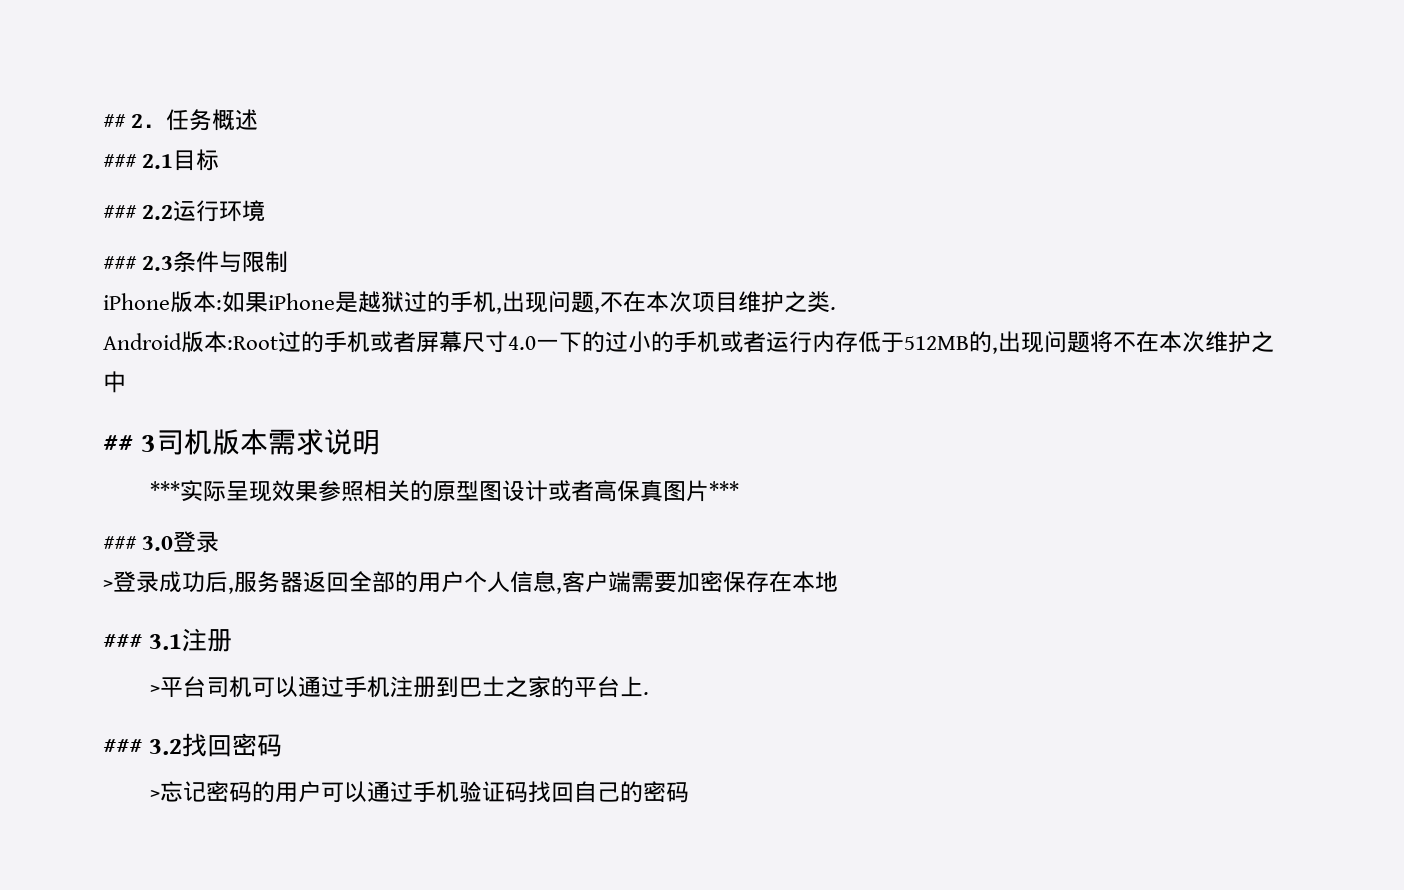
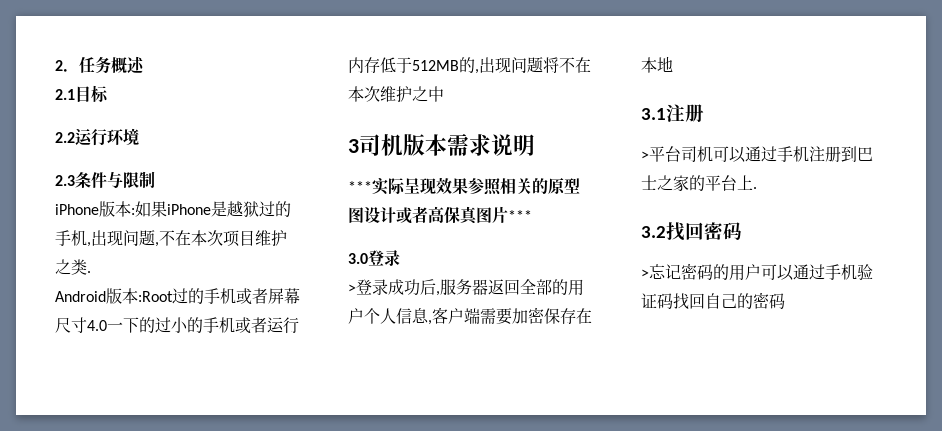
- ## 2．任务概述
+ 2．任务概述
- ### 2.1目标
+ 2.1目标
- ### 2.2运行环境
+ 2.2运行环境
- ### 2.3条件与限制
+ 2.3条件与限制
- ## 3司机版本需求说明
+ 3司机版本需求说明
- ### 3.0登录
+ 3.0登录
- ### 3.1注册
+ 3.1注册
- ### 3.2找回密码
+ 3.2找回密码

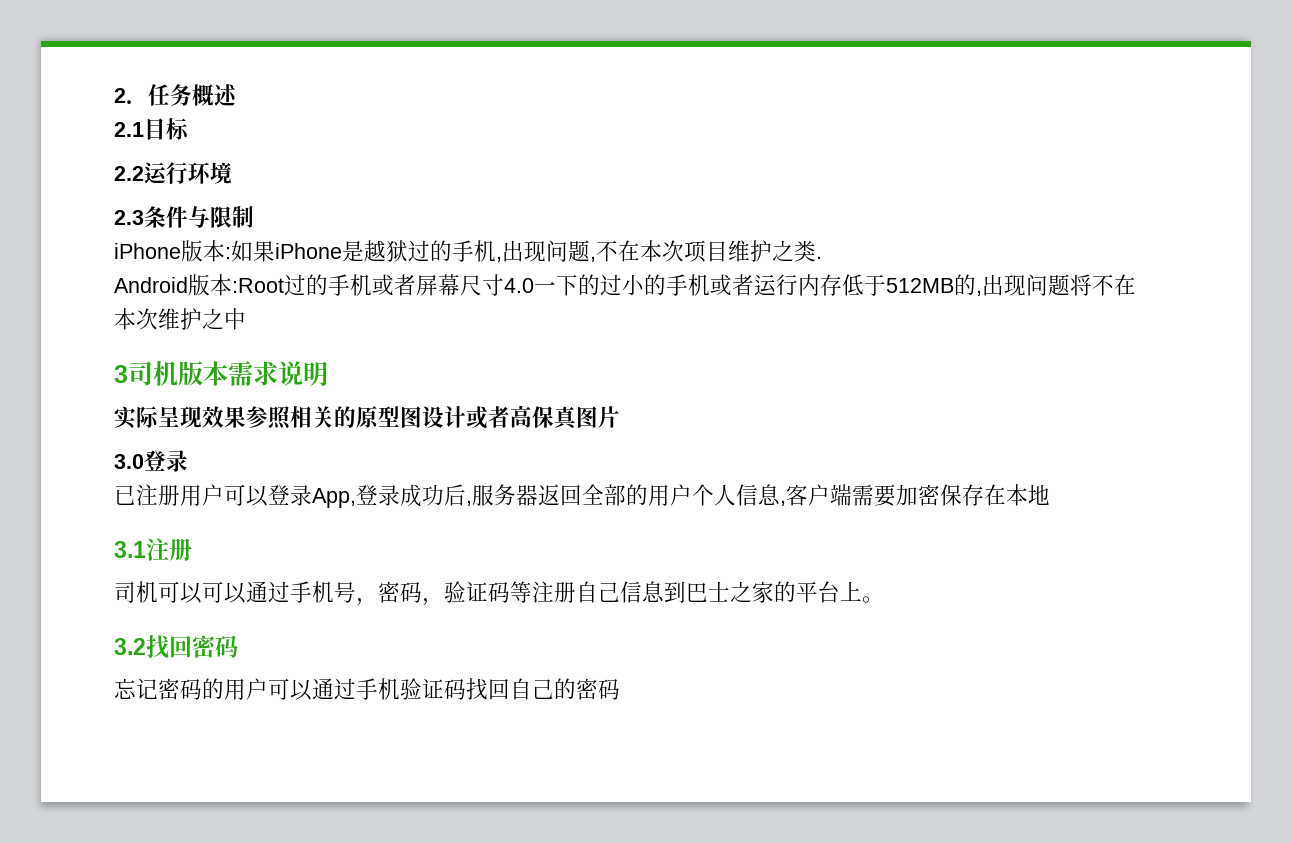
- ***实际呈现效果参照相关的原型图设计或者高保真图片***
+ 实际呈现效果参照相关的原型图设计或者高保真图片
- >登录成功后,服务器返回全部的用户个人信息,客户端需要加密保存在本地
+ 已注册用户可以登录App,登录成功后,服务器返回全部的用户个人信息,客户端需要加密保存在本地
- >平台司机可以通过手机注册到巴士之家的平台上.
+ 司机可以可以通过手机号，密码，验证码等注册自己信息到巴士之家的平台上。
- >忘记密码的用户可以通过手机验证码找回自己的密码
+ 忘记密码的用户可以通过手机验证码找回自己的密码

